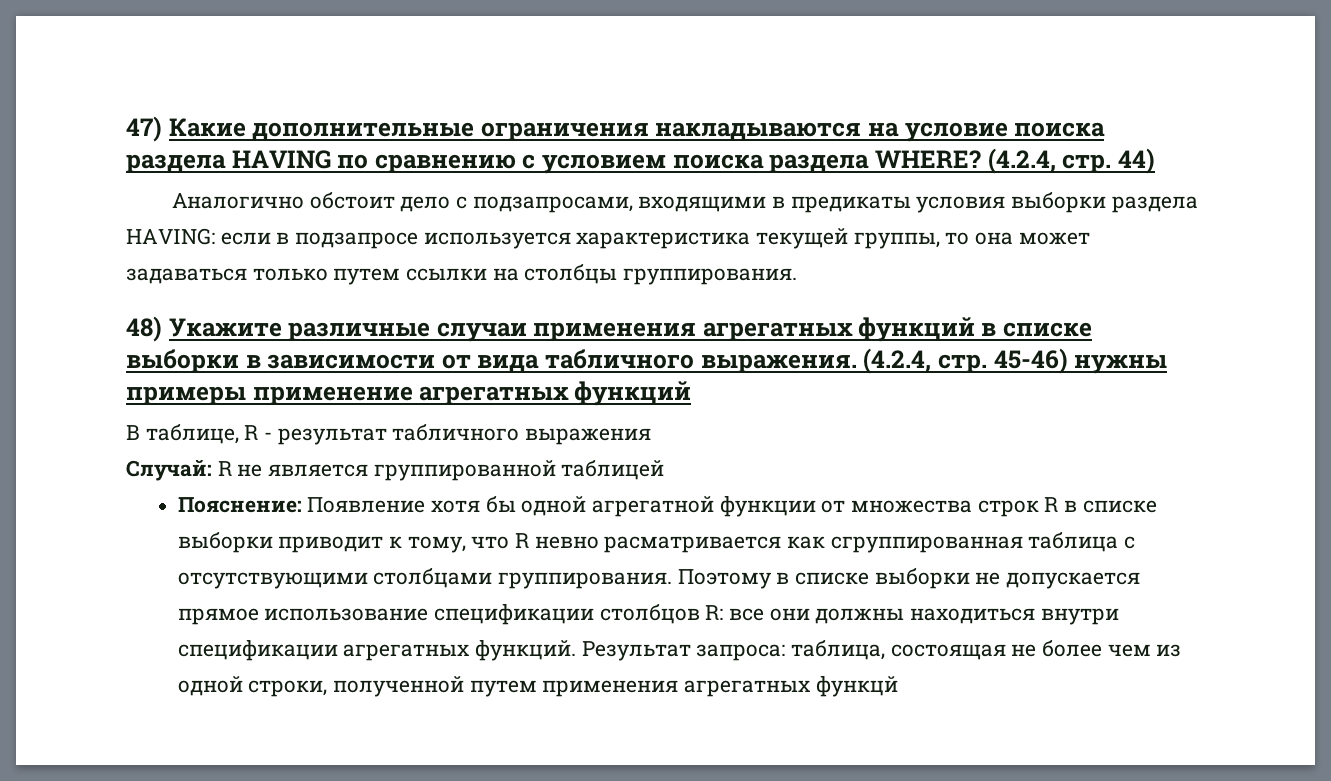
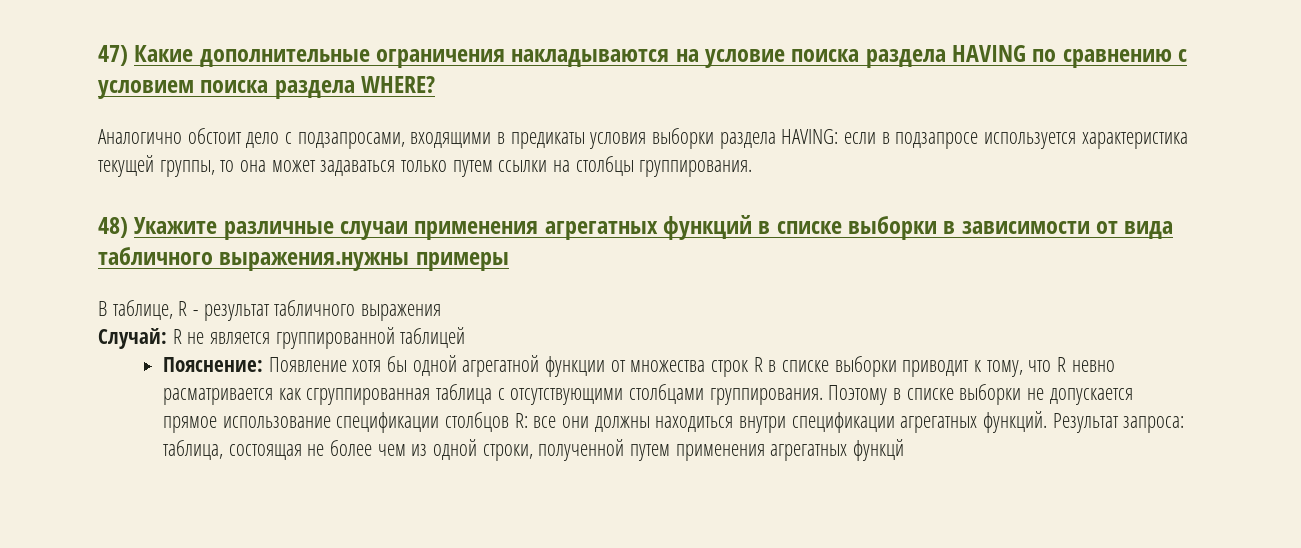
- (4.2.4, стр. 44)
- 48) Укажите различные случаи применения агрегатных функций в списке выборки в зависимости от вида табличного выражения. (4.2.4, стр. 45-46) нужны примеры применение агрегатных функций
+ 48) Укажите различные случаи применения агрегатных функций в списке выборки в зависимости от вида табличного выражения.нужны примеры

